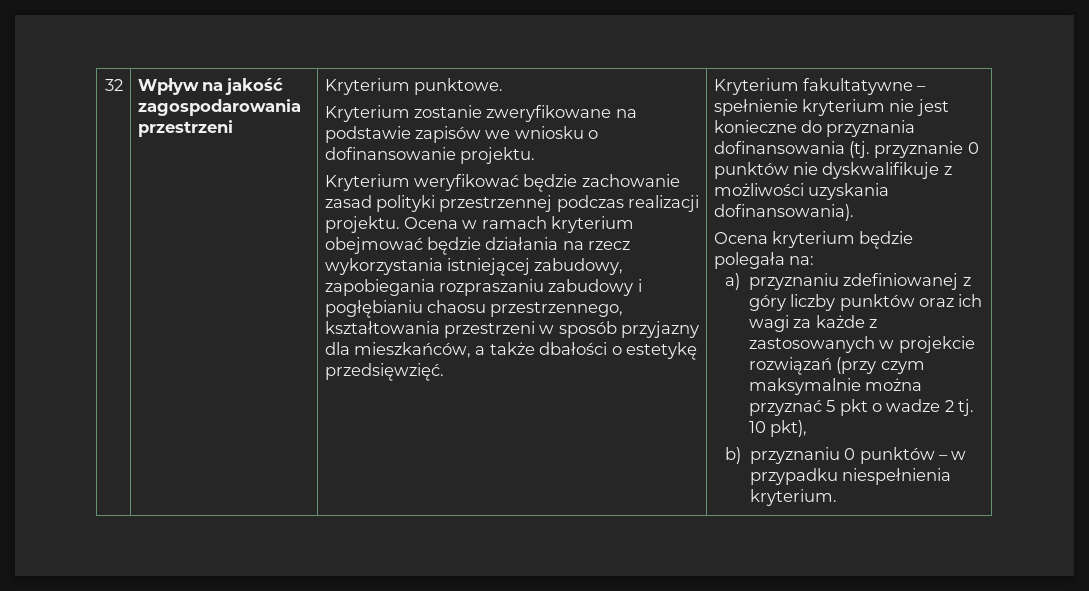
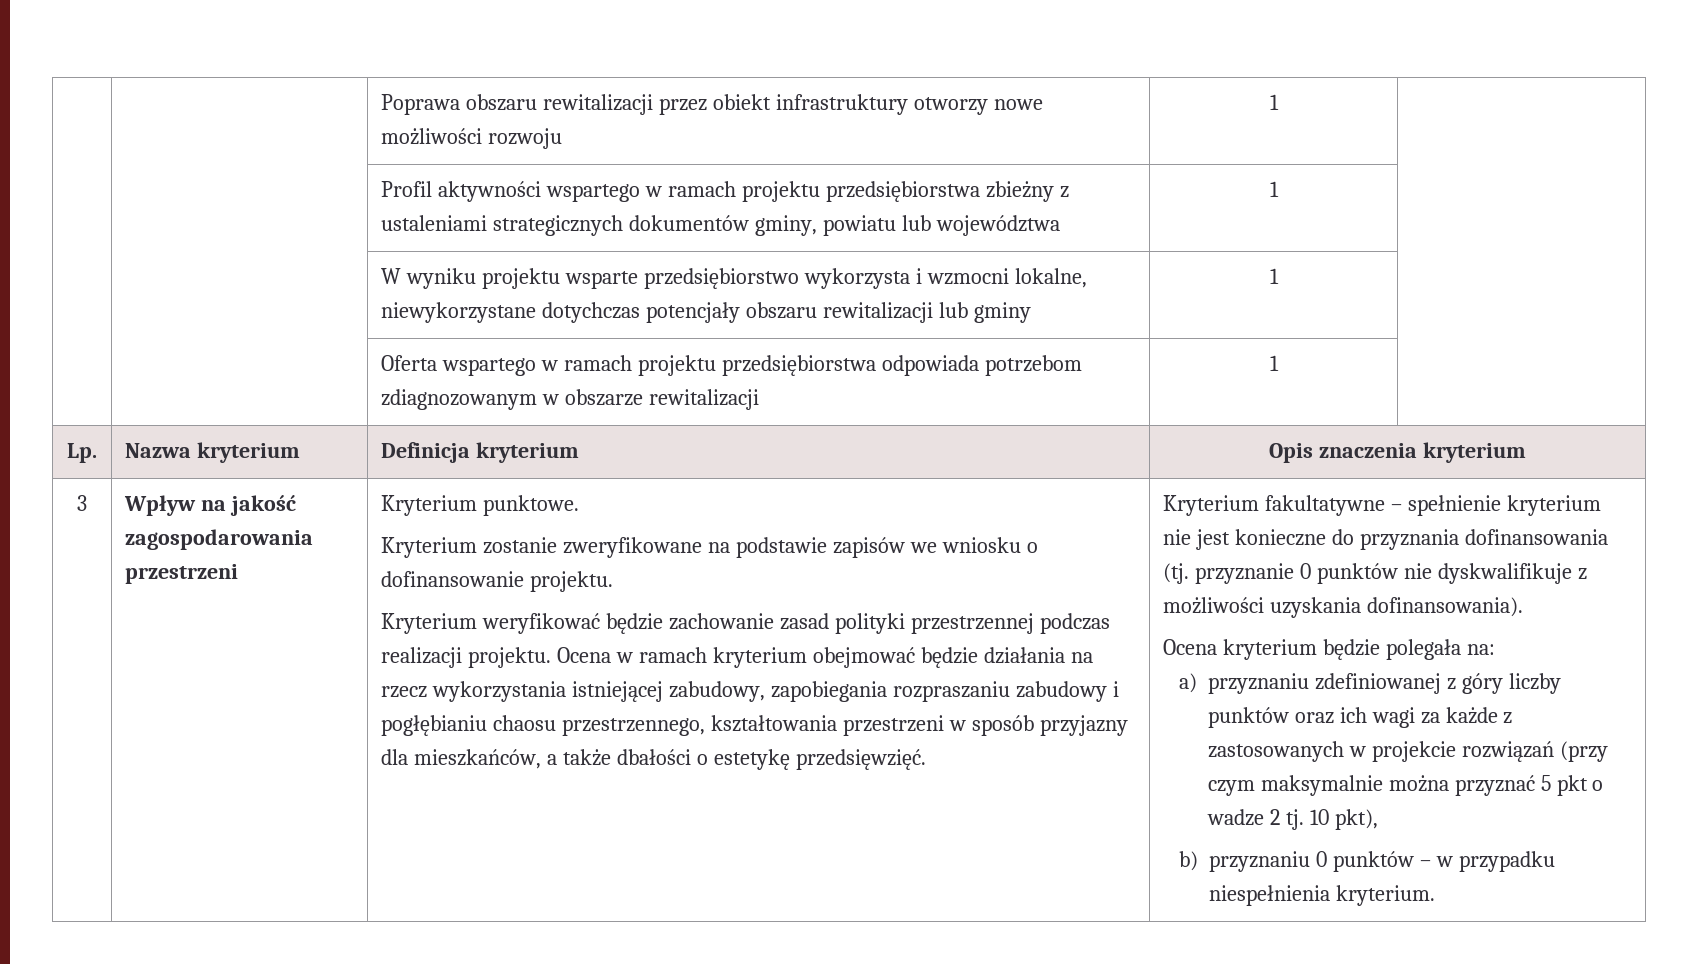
- 32
+ Poprawa obszaru rewitalizacji przez obiekt infrastruktury otworzy nowe możliwości rozwoju | 1 |
+ | | Profil aktywności wspartego w ramach projektu przedsiębiorstwa zbieżny z ustaleniami strategicznych dokumentów gminy, powiatu lub województwa | 1 |
+ | | W wyniku projektu wsparte przedsiębiorstwo wykorzysta i wzmocni lokalne, niewykorzystane dotychczas potencjały obszaru rewitalizacji lub gminy | 1 |
+ | | Oferta wspartego w ramach projektu przedsiębiorstwa odpowiada potrzebom zdiagnozowanym w obszarze rewitalizacji | 1 |
+ Lp. | Nazwa kryterium | Definicja kryterium | Opis znaczenia kryterium
+ 3

